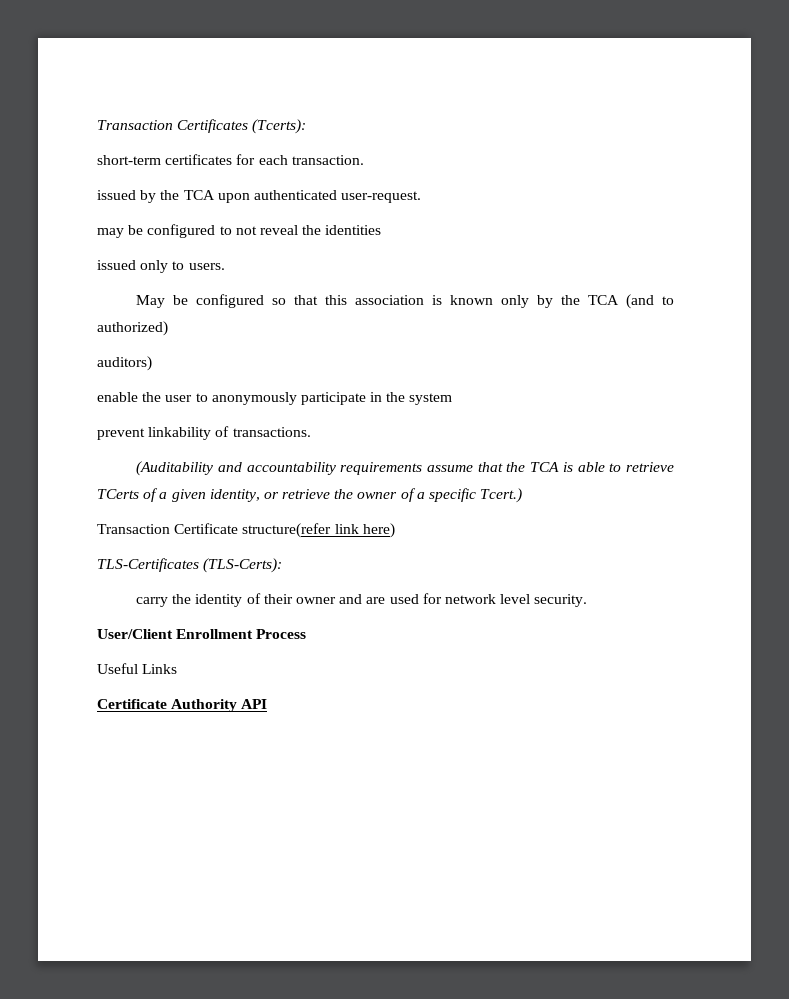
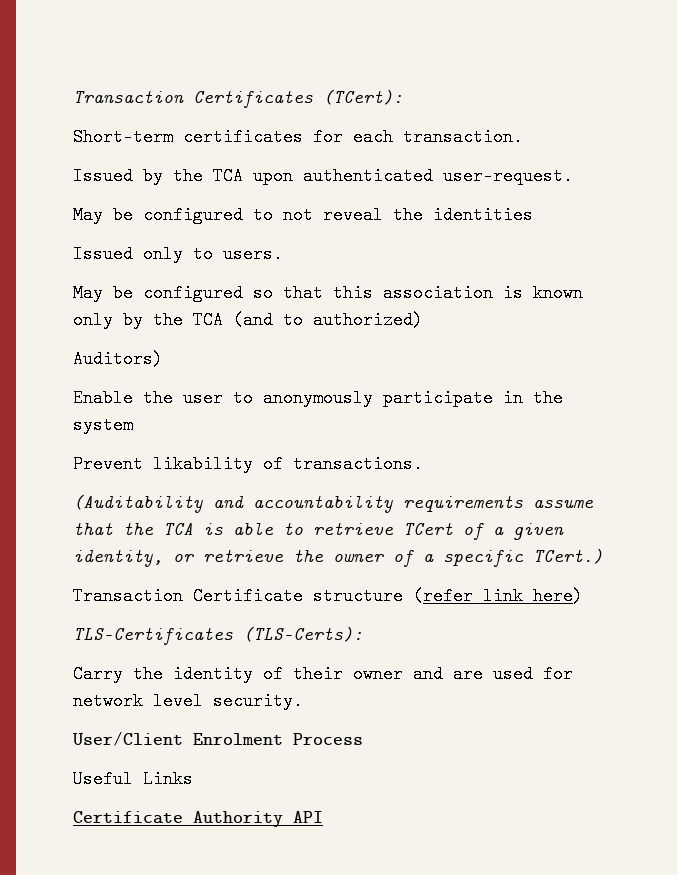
- Transaction Certificates (Tcerts):
- short-term certificates for each transaction.
+ Transaction Certificates (TCert):
+ Short-term certificates for each transaction.
- issued by the TCA upon authenticated user-request.
+ Issued by the TCA upon authenticated user-request.
- may be configured to not reveal the identities
+ May be configured to not reveal the identities
- issued only to users.
+ Issued only to users.
- auditors)
- enable the user to anonymously participate in the system
+ Auditors)
+ Enable the user to anonymously participate in the system
- prevent linkability of transactions.
+ Prevent likability of transactions.
- (Auditability and accountability requirements assume that the TCA is able to retrieve TCerts of a given identity, or retrieve the owner of a specific Tcert.)
+ (Auditability and accountability requirements assume that the TCA is able to retrieve TCert of a given identity, or retrieve the owner of a specific TCert.)
- Transaction Certificate structure(refer link here)
+ Transaction Certificate structure (refer link here)
- carry the identity of their owner and are used for network level security.
+ Carry the identity of their owner and are used for network level security.
- User/Client Enrollment Process
+ User/Client Enrolment Process

